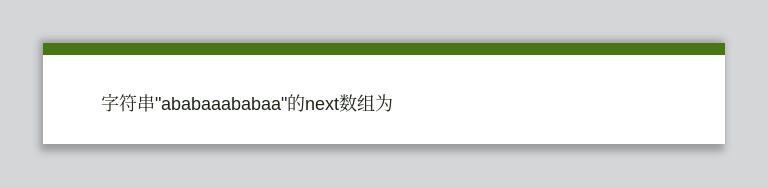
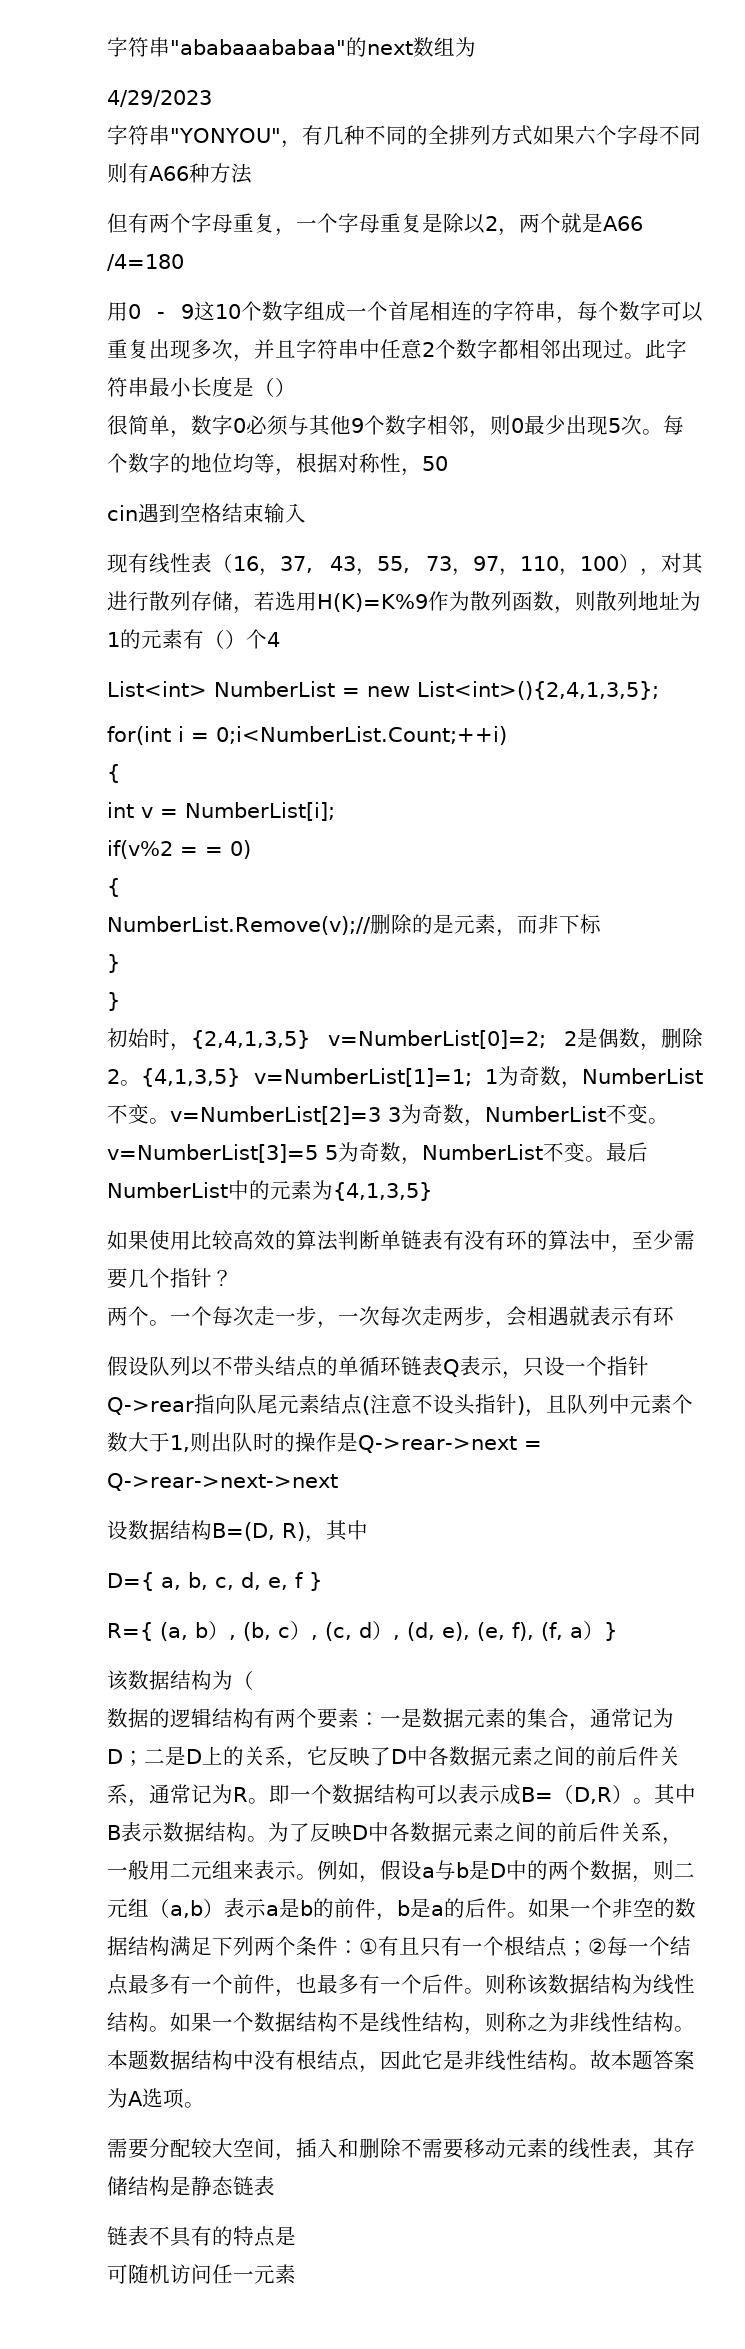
+ 4/29/2023
+ 字符串"YONYOU"，有几种不同的全排列方式如果六个字母不同则有A66种方法
+ 但有两个字母重复，一个字母重复是除以2，两个就是A66 /4=180
+ 用0 - 9这10个数字组成一个首尾相连的字符串，每个数字可以重复出现多次，并且字符串中任意2个数字都相邻出现过。此字符串最小长度是（）
+ 很简单，数字0必须与其他9个数字相邻，则0最少出现5次。每个数字的地位均等，根据对称性，50
+ cin遇到空格结束输入
+ 现有线性表（16，37, 43，55, 73，97，110，100），对其进行散列存储，若选用H(K)=K%9作为散列函数，则散列地址为1的元素有（）个4
+ List<int> NumberList = new List<int>(){2,4,1,3,5};
+ for(int i = 0;i<NumberList.Count;++i)
+ {
+ int v = NumberList[i];
+ if(v%2 = = 0)
+ {
+ NumberList.Remove(v);//删除的是元素，而非下标
+ }
+ }
+ 初始时，{2,4,1,3,5} v=NumberList[0]=2; 2是偶数，删除2。{4,1,3,5} v=NumberList[1]=1; 1为奇数，NumberList不变。v=NumberList[2]=3 3为奇数，NumberList不变。v=NumberList[3]=5 5为奇数，NumberList不变。最后NumberList中的元素为{4,1,3,5}
+ 如果使用比较高效的算法判断单链表有没有环的算法中，至少需要几个指针？
+ 两个。一个每次走一步，一次每次走两步，会相遇就表示有环
+ 假设队列以不带头结点的单循环链表Q表示，只设一个指针Q->rear指向队尾元素结点(注意不设头指针)，且队列中元素个数大于1,则出队时的操作是Q->rear->next = Q->rear->next->next
+ 设数据结构B=(D, R)，其中
+ D={ a, b, c, d, e, f }
+ R={ (a, b）, (b, c）, (c, d）, (d, e), (e, f), (f, a）}
+ 该数据结构为（
+ 数据的逻辑结构有两个要素：一是数据元素的集合，通常记为D；二是D上的关系，它反映了D中各数据元素之间的前后件关系，通常记为R。即一个数据结构可以表示成B=（D,R）。其中B表示数据结构。为了反映D中各数据元素之间的前后件关系，一般用二元组来表示。例如，假设a与b是D中的两个数据，则二元组（a,b）表示a是b的前件，b是a的后件。如果一个非空的数据结构满足下列两个条件：①有且只有一个根结点；②每一个结点最多有一个前件，也最多有一个后件。则称该数据结构为线性结构。如果一个数据结构不是线性结构，则称之为非线性结构。本题数据结构中没有根结点，因此它是非线性结构。故本题答案为A选项。
+ 需要分配较大空间，插入和删除不需要移动元素的线性表，其存储结构是静态链表
+ 链表不具有的特点是
+ 可随机访问任一元素

